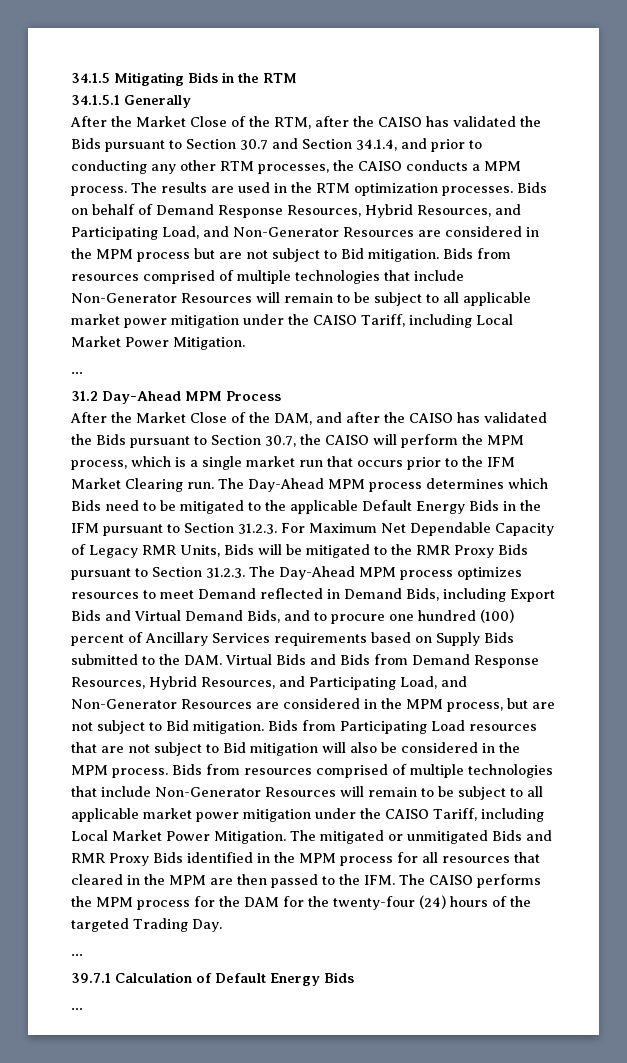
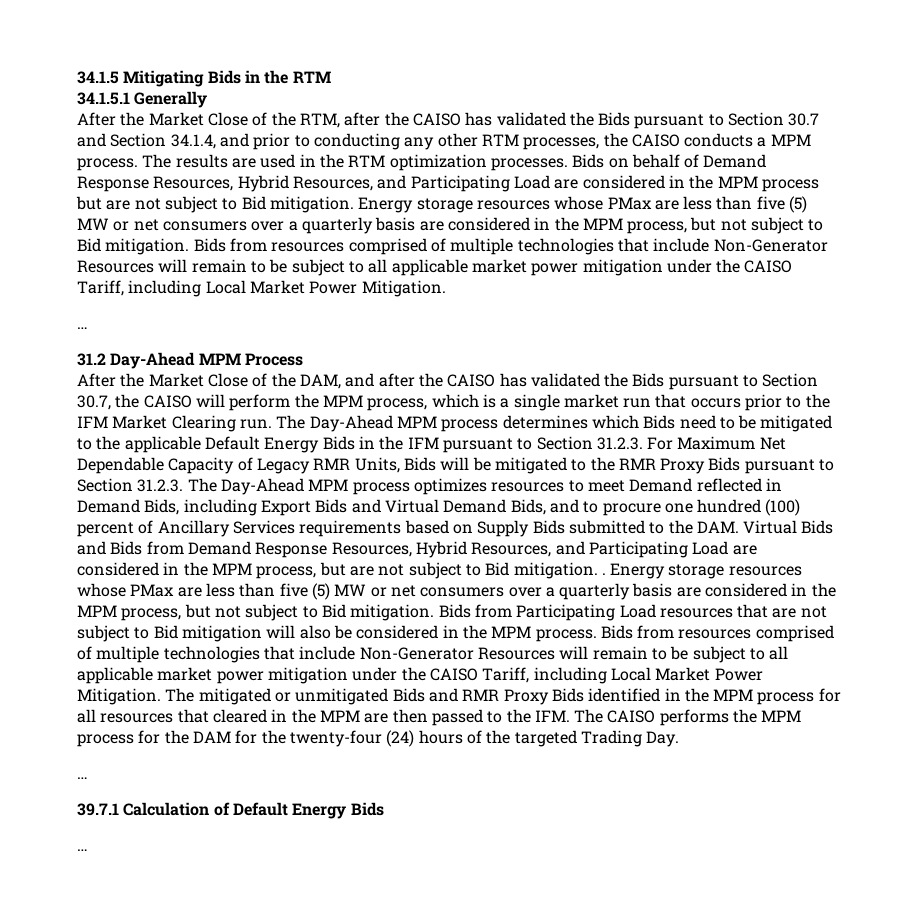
- Bids on behalf of Demand Response Resources, Hybrid Resources, and Participating Load, and Non-Generator Resources are considered in the MPM process but are not subject to Bid mitigation.
+ Bids on behalf of Demand Response Resources, Hybrid Resources, and Participating Load are considered in the MPM process but are not subject to Bid mitigation. Energy storage resources whose PMax are less than five (5) MW or net consumers over a quarterly basis are considered in the MPM process, but not subject to Bid mitigation.
- The Day-Ahead MPM process determines which Bids need to be mitigated to the applicable Default Energy Bids in the IFM pursuant to Section 31.2.3. For Maximum Net Dependable Capacity of Legacy RMR Units, Bids will be mitigated to the RMR Proxy Bids pursuant to Section 31.2.3. The Day-Ahead MPM process optimizes resources to meet Demand reflected in Demand Bids, including Export Bids and Virtual Demand Bids, and to procure one hundred (100) percent of Ancillary Services requirements based on Supply Bids submitted to the DAM. Virtual Bids and Bids from Demand Response Resources, Hybrid Resources, and Participating Load, and Non-Generator Resources are considered in the MPM process, but are not subject to Bid mitigation.
+ The Day-Ahead MPM process determines which Bids need to be mitigated to the applicable Default Energy Bids in the IFM pursuant to Section 31.2.3. For Maximum Net Dependable Capacity of Legacy RMR Units, Bids will be mitigated to the RMR Proxy Bids pursuant to Section 31.2.3. The Day-Ahead MPM process optimizes resources to meet Demand reflected in Demand Bids, including Export Bids and Virtual Demand Bids, and to procure one hundred (100) percent of Ancillary Services requirements based on Supply Bids submitted to the DAM. Virtual Bids and Bids from Demand Response Resources, Hybrid Resources, and Participating Load are considered in the MPM process, but are not subject to Bid mitigation. . Energy storage resources whose PMax are less than five (5) MW or net consumers over a quarterly basis are considered in the MPM process, but not subject to Bid mitigation.

